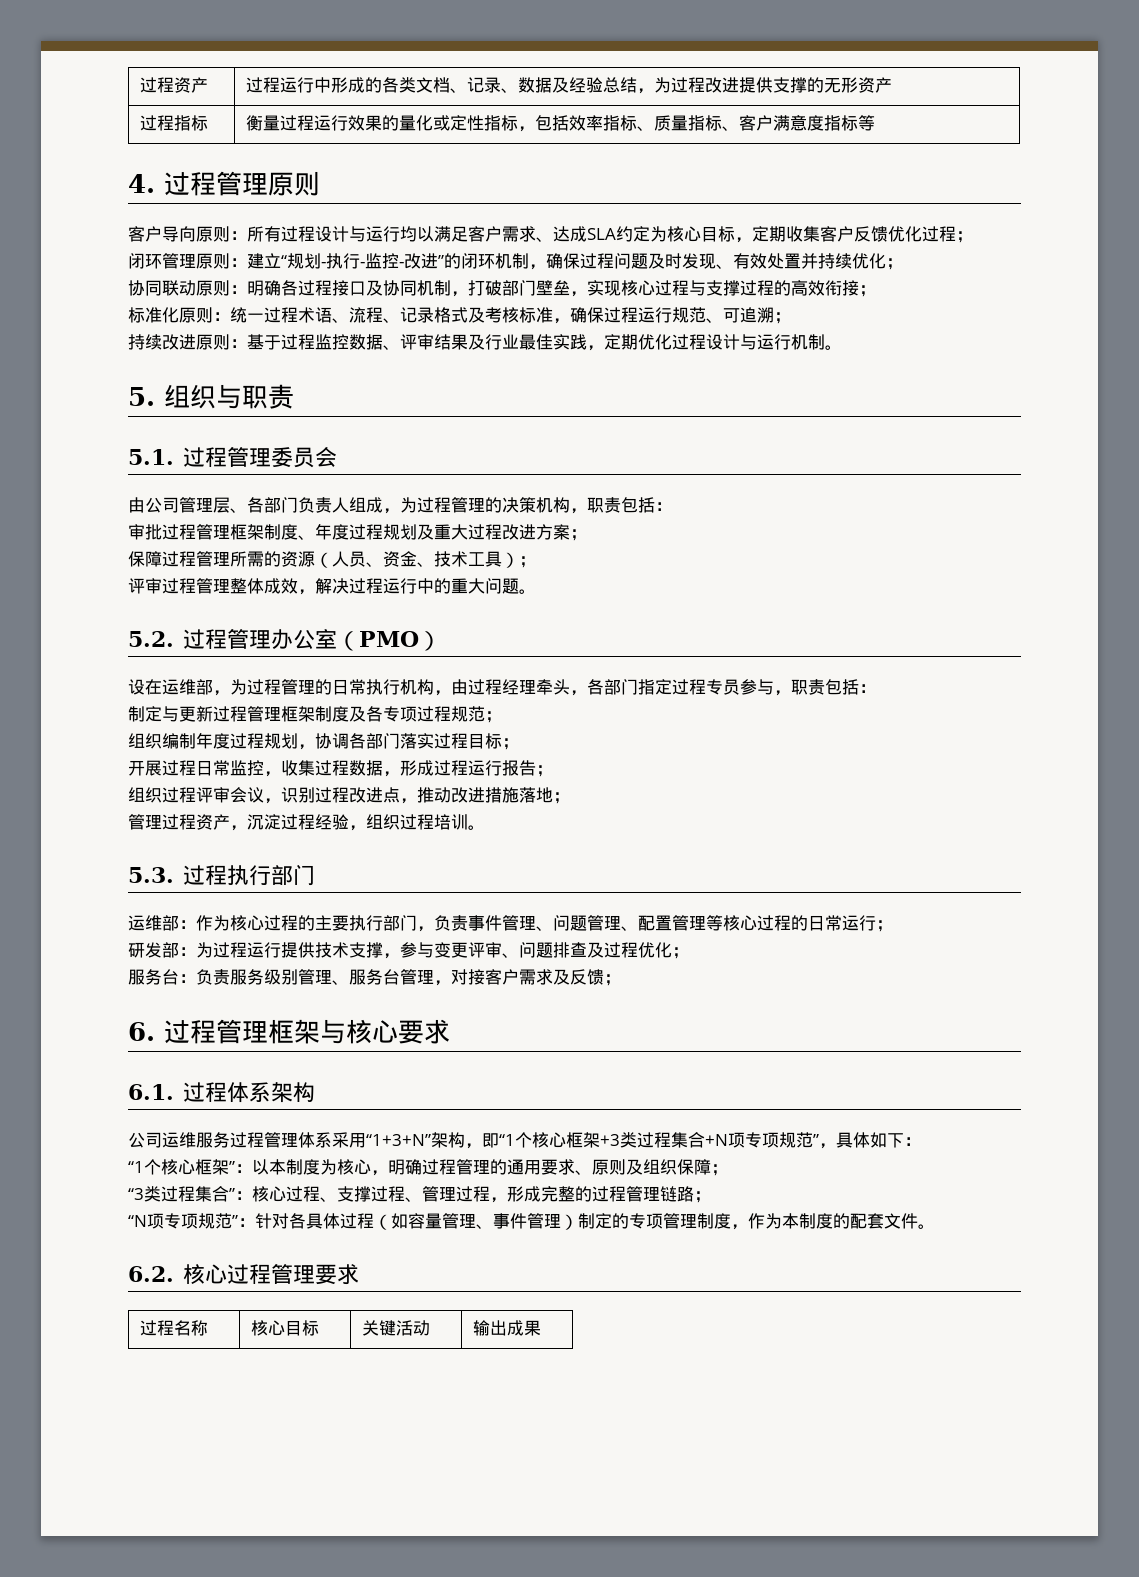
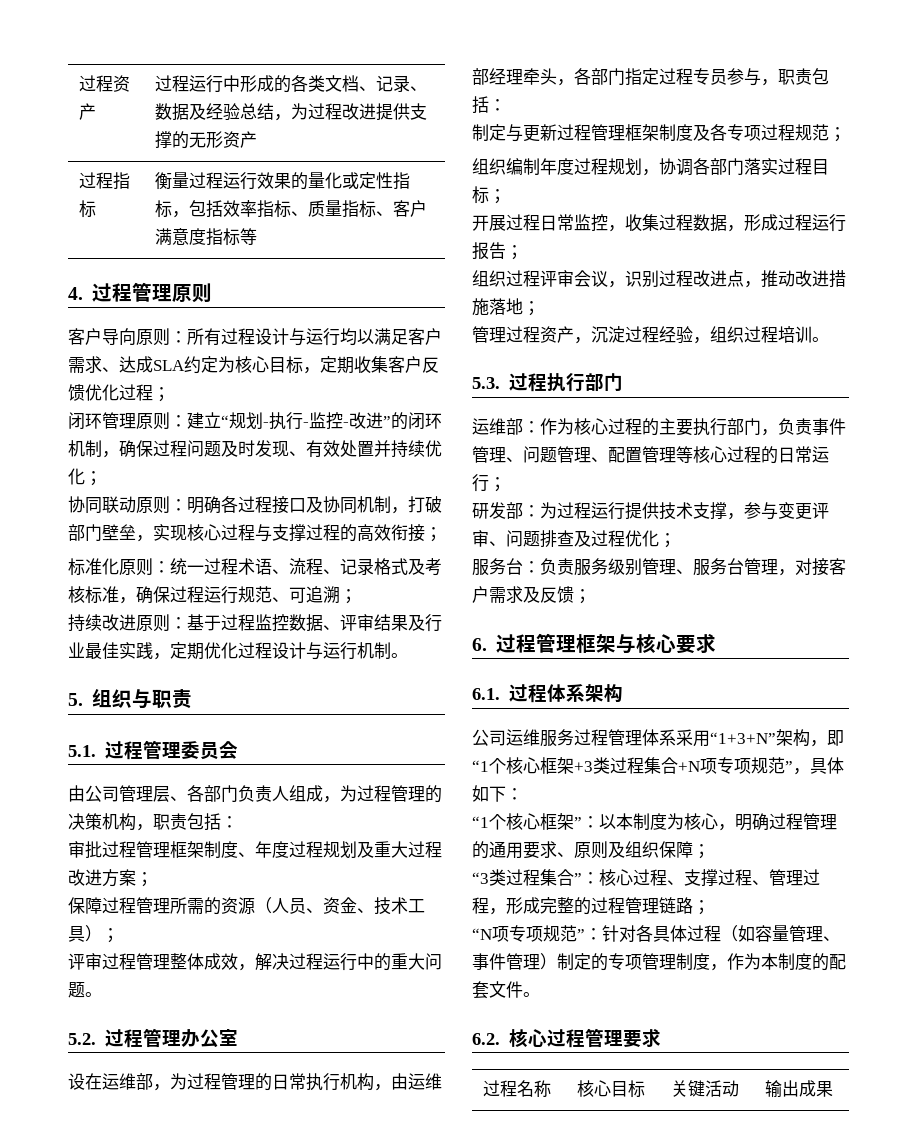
- 5.2.过程管理办公室（PMO）
+ 5.2.过程管理办公室
- 设在运维部，为过程管理的日常执行机构，由过程经理牵头，各部门指定过程专员参与，职责包括：
+ 设在运维部，为过程管理的日常执行机构，由运维部经理牵头，各部门指定过程专员参与，职责包括：

